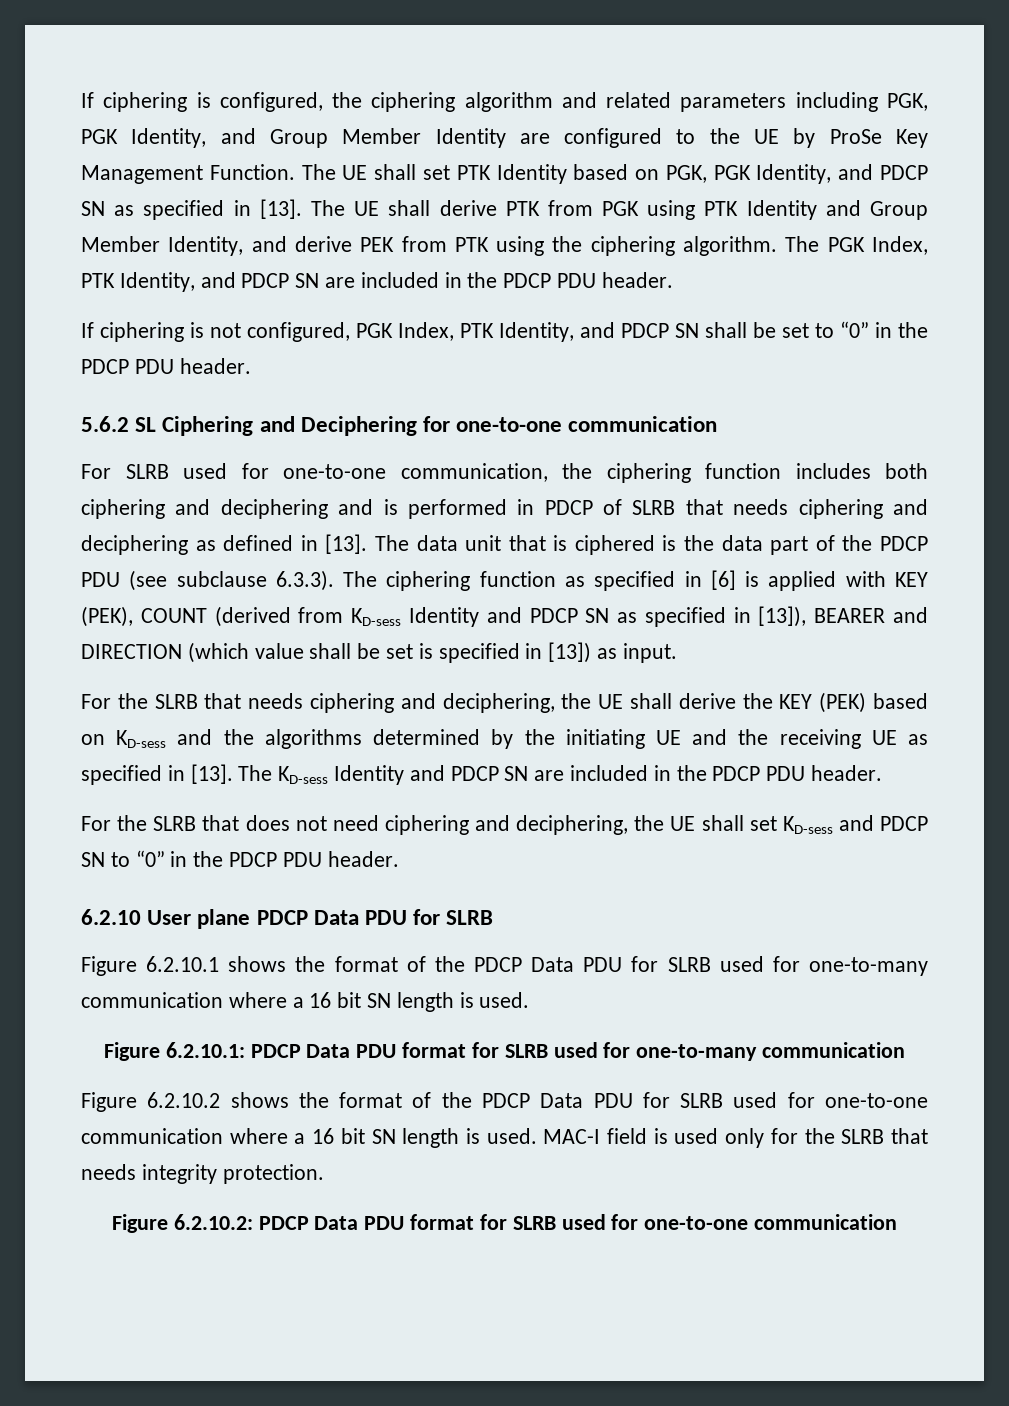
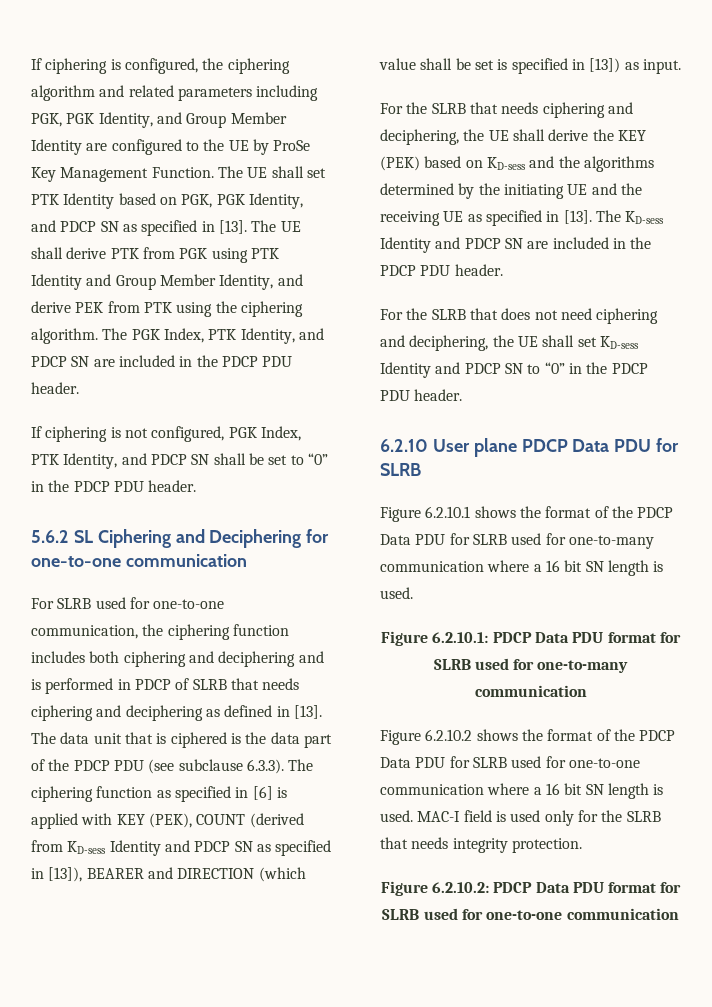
- For the SLRB that does not need ciphering and deciphering, the UE shall set KD-sess and PDCP SN to “0” in the PDCP PDU header.
+ For the SLRB that does not need ciphering and deciphering, the UE shall set KD-sess Identity and PDCP SN to “0” in the PDCP PDU header.

